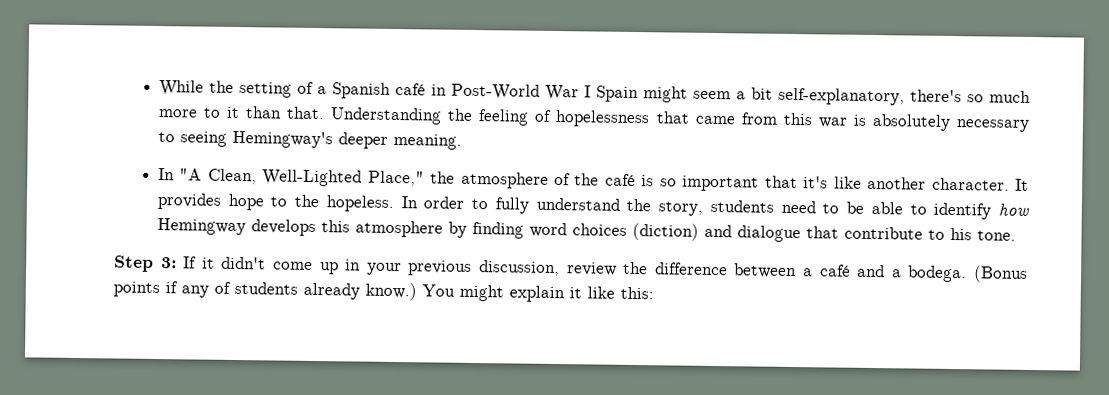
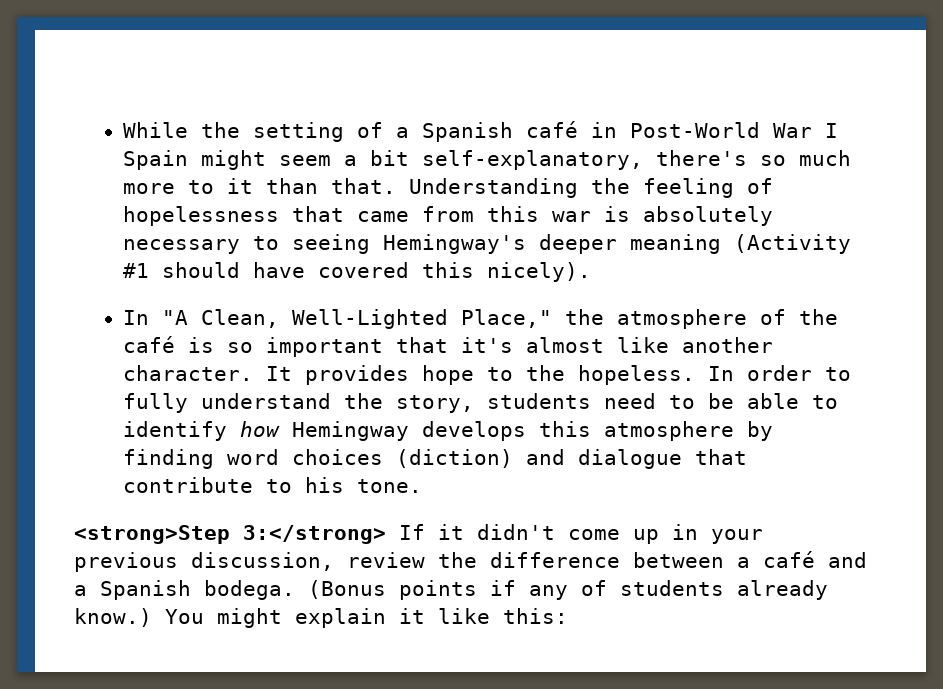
- Understanding the feeling of hopelessness that came from this war is absolutely necessary to seeing Hemingway's deeper meaning.
+ Understanding the feeling of hopelessness that came from this war is absolutely necessary to seeing Hemingway's deeper meaning (Activity #1 should have covered this nicely).
- In "A Clean, Well-Lighted Place," the atmosphere of the café is so important that it's like another character.
+ In "A Clean, Well-Lighted Place," the atmosphere of the café is so important that it's almost like another character.
- Step 3: If it didn't come up in your previous discussion, review the difference between a café and a bodega.
+ <strong>Step 3:</strong> If it didn't come up in your previous discussion, review the difference between a café and a Spanish bodega.

